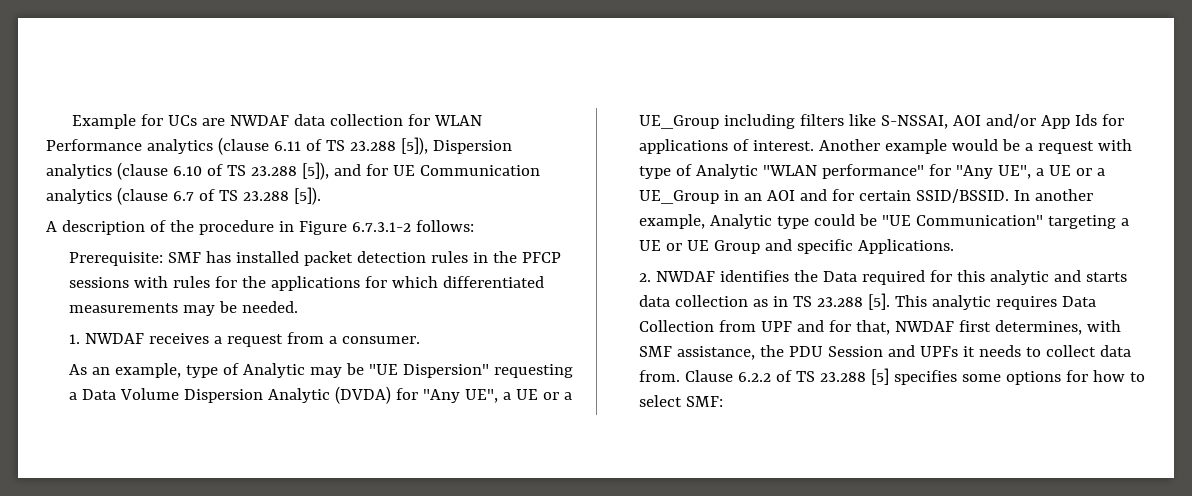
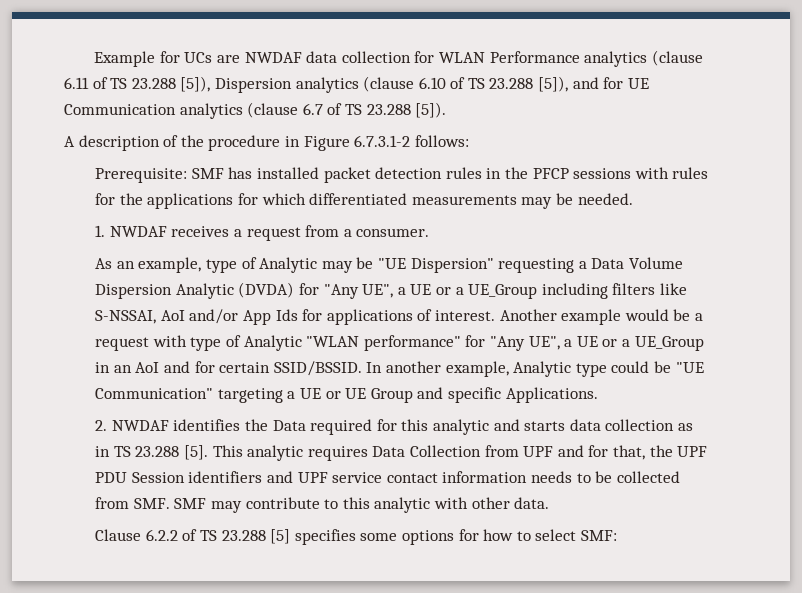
- As an example, type of Analytic may be "UE Dispersion" requesting a Data Volume Dispersion Analytic (DVDA) for "Any UE", a UE or a UE_Group including filters like S-NSSAI, AOI and/or App Ids for applications of interest.
+ As an example, type of Analytic may be "UE Dispersion" requesting a Data Volume Dispersion Analytic (DVDA) for "Any UE", a UE or a UE_Group including filters like S-NSSAI, AoI and/or App Ids for applications of interest.
- Another example would be a request with type of Analytic "WLAN performance" for "Any UE", a UE or a UE_Group in an AOI and for certain SSID/BSSID.
+ Another example would be a request with type of Analytic "WLAN performance" for "Any UE", a UE or a UE_Group in an AoI and for certain SSID/BSSID.
- This analytic requires Data Collection from UPF and for that, NWDAF first determines, with SMF assistance, the PDU Session and UPFs it needs to collect data from. Clause 6.2.2 of TS 23.288 [5] specifies some options for how to select SMF:
+ This analytic requires Data Collection from UPF and for that, the UPF PDU Session identifiers and UPF service contact information needs to be collected from SMF. SMF may contribute to this analytic with other data.
+ Clause 6.2.2 of TS 23.288 [5] specifies some options for how to select SMF:

